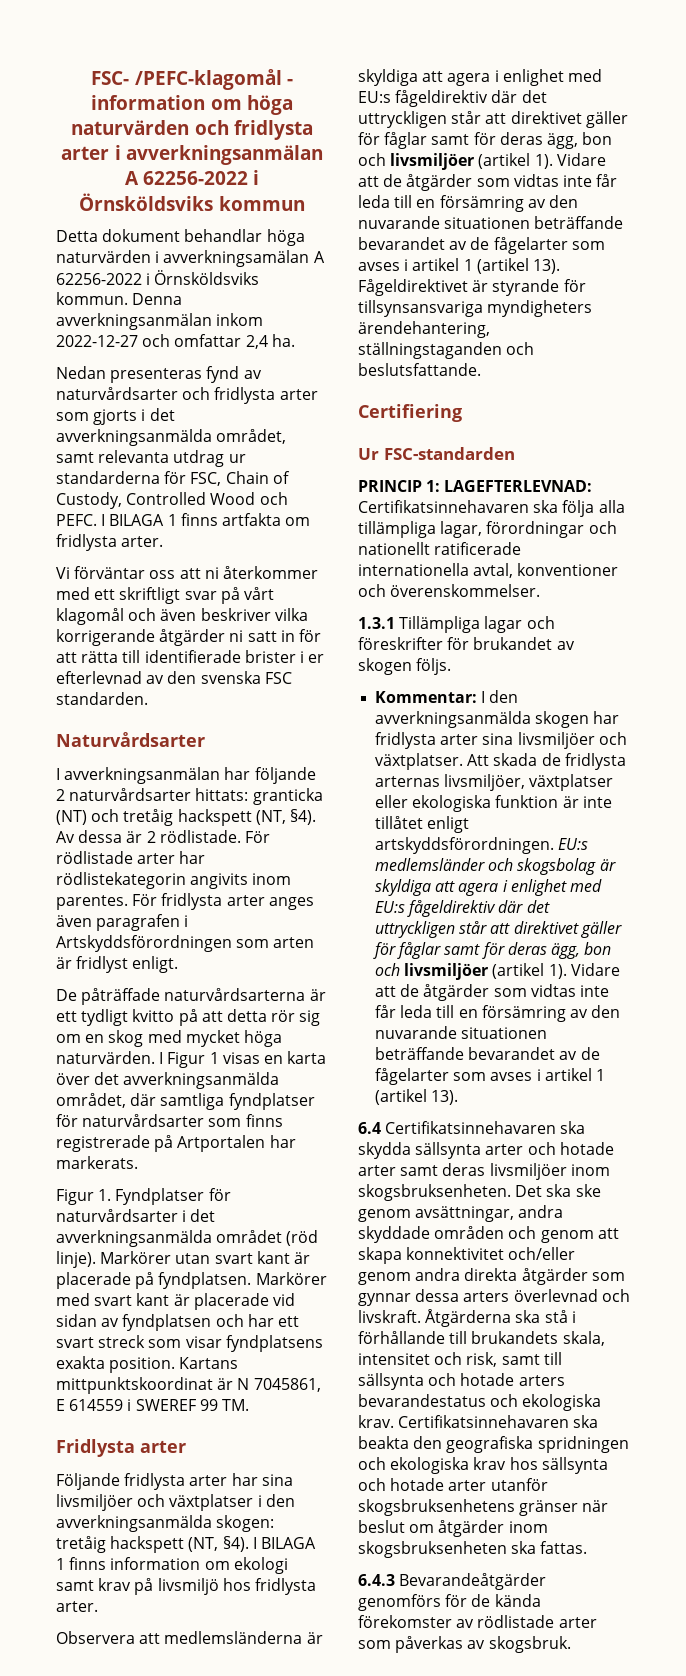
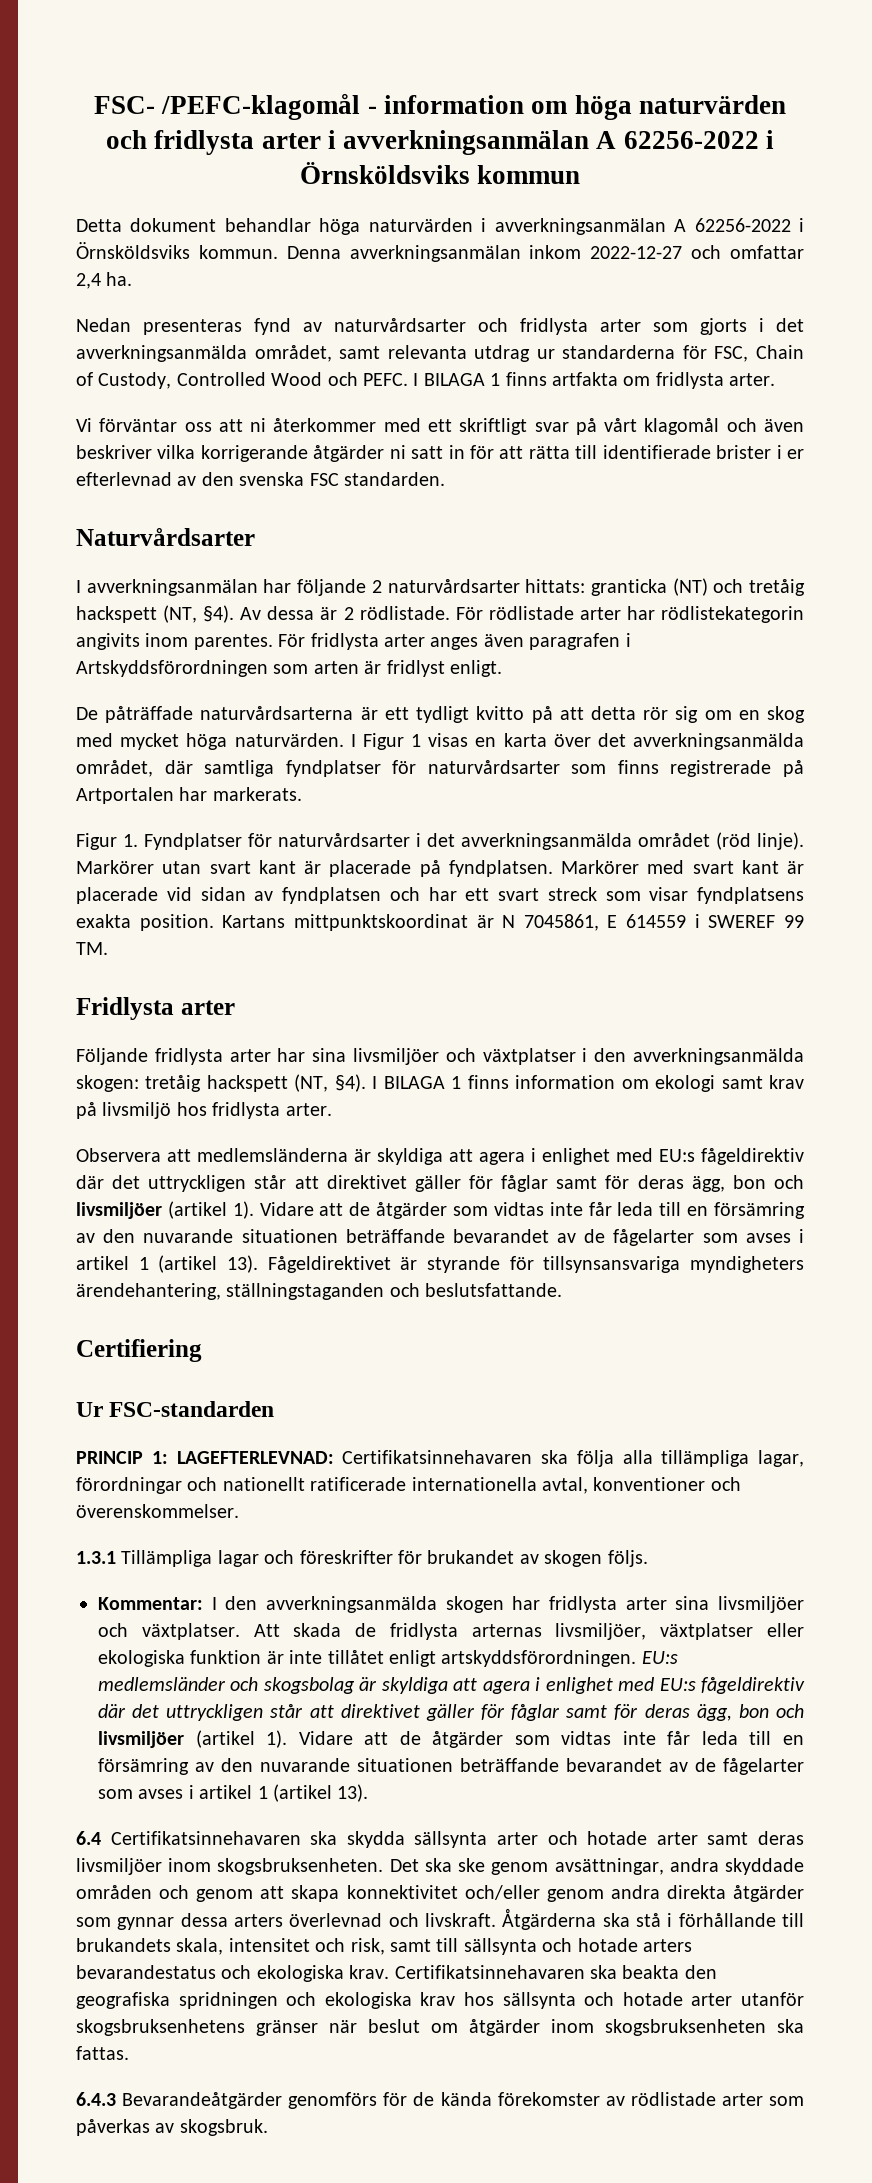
- Detta dokument behandlar höga naturvärden i avverkningsamälan A 62256-2022 i Örnsköldsviks kommun.
+ Detta dokument behandlar höga naturvärden i avverkningsanmälan A 62256-2022 i Örnsköldsviks kommun.

